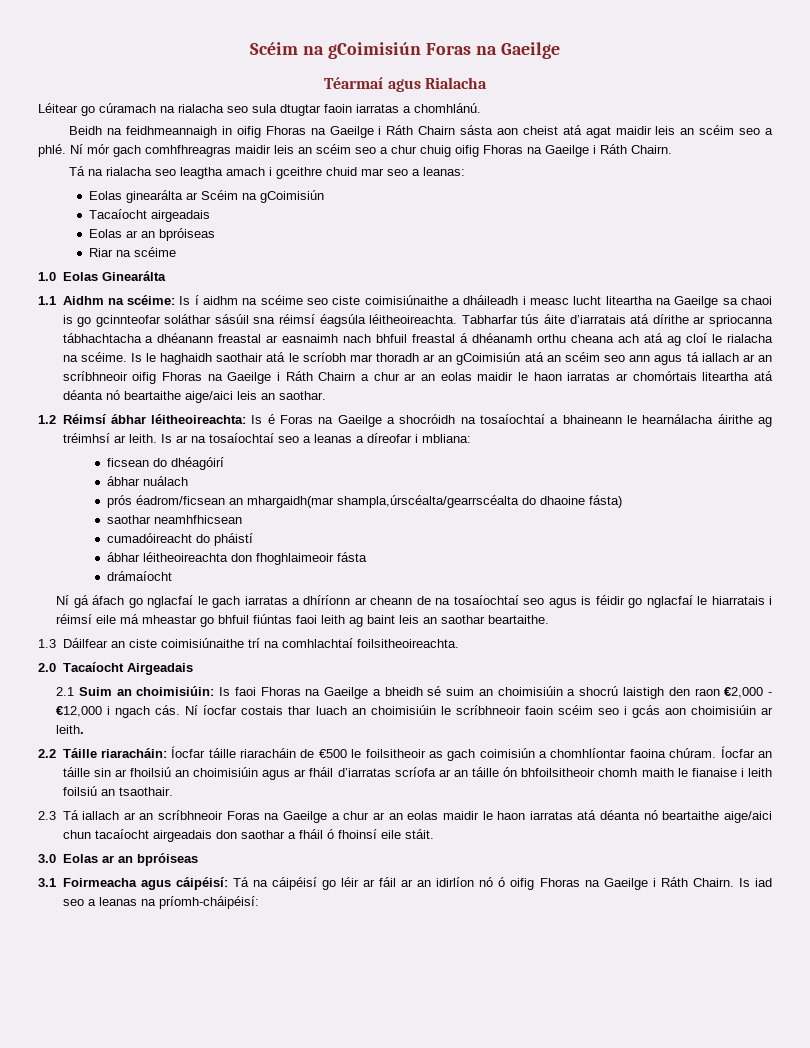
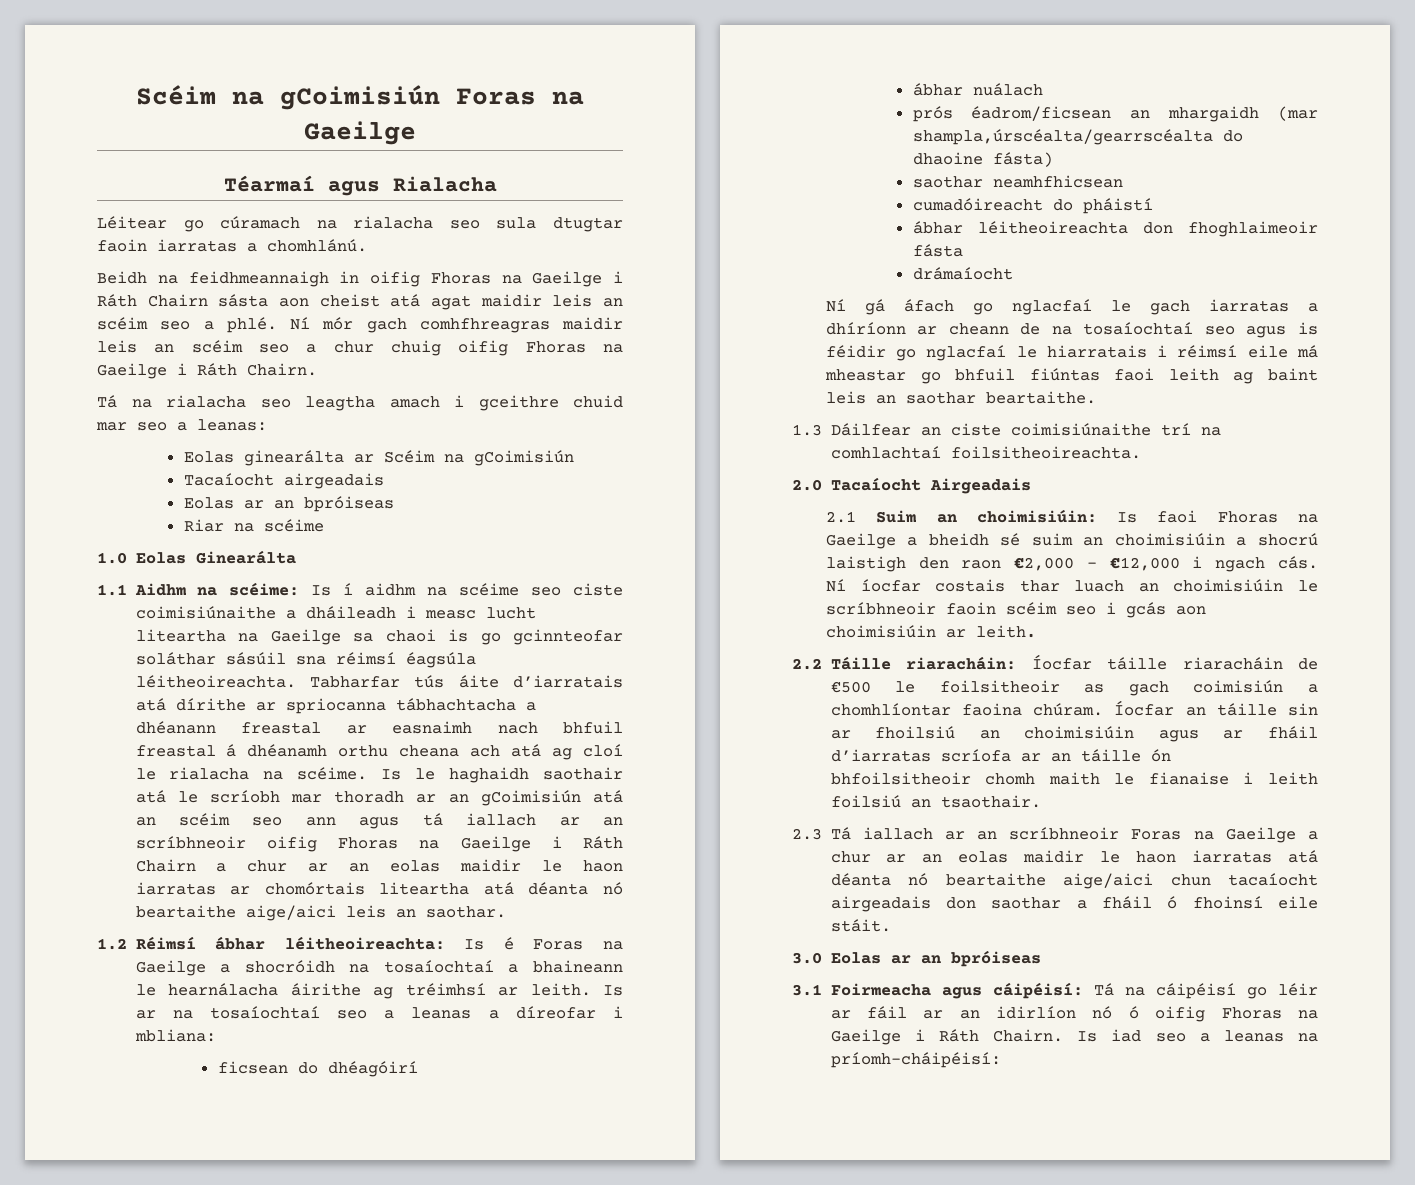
- prós éadrom/ficsean an mhargaidh(mar shampla,úrscéalta/gearrscéalta do dhaoine fásta)
+ prós éadrom/ficsean an mhargaidh (mar shampla,úrscéalta/gearrscéalta do dhaoine fásta)

